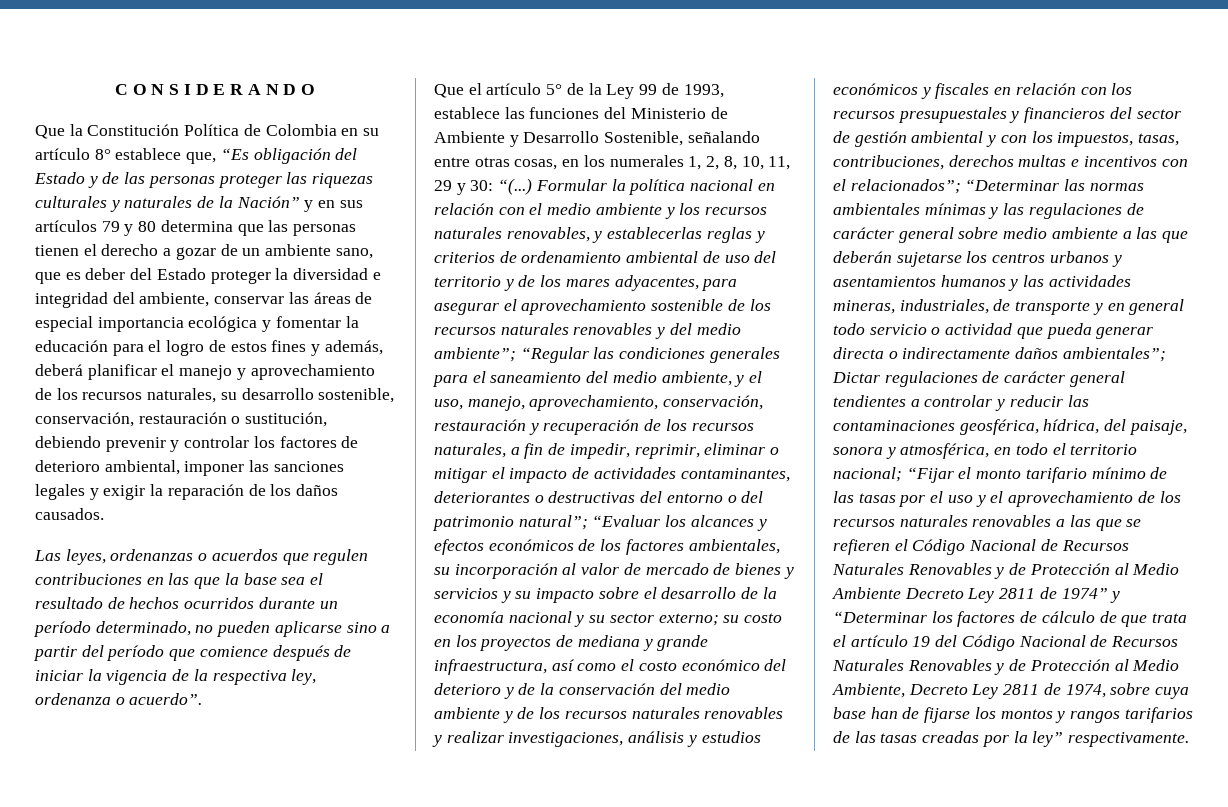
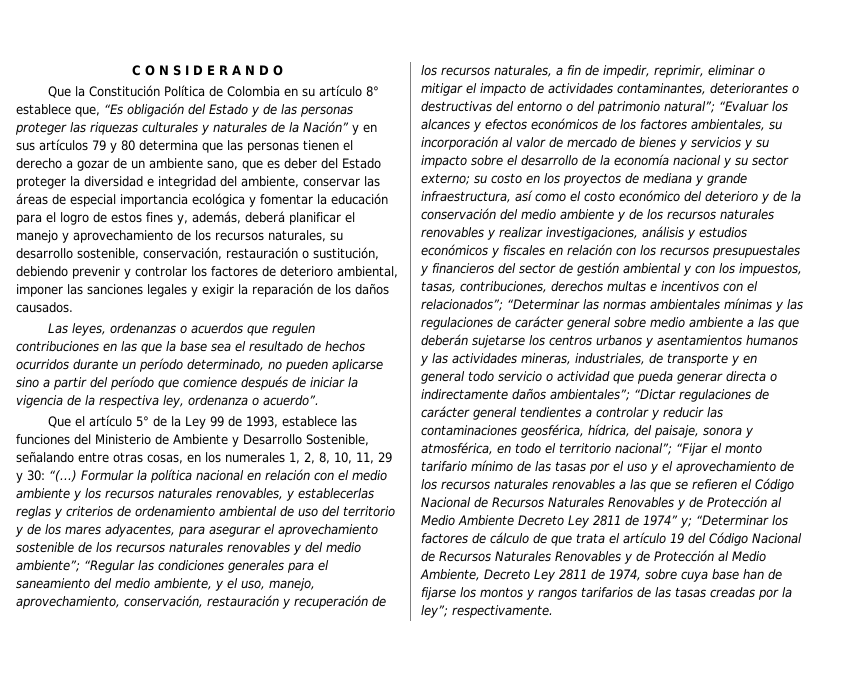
- Que la Constitución Política de Colombia en su artículo 8° establece que, “Es obligación del Estado y de las personas proteger las riquezas culturales y naturales de la Nación” y en sus artículos 79 y 80 determina que las personas tienen el derecho a gozar de un ambiente sano, que es deber del Estado proteger la diversidad e integridad del ambiente, conservar las áreas de especial importancia ecológica y fomentar la educación para el logro de estos fines y además, deberá planificar el manejo y aprovechamiento de los recursos naturales, su desarrollo sostenible, conservación, restauración o sustitución, debiendo prevenir y controlar los factores de deterioro ambiental, imponer las sanciones legales y exigir la reparación de los daños causados.
+ Que la Constitución Política de Colombia en su artículo 8° establece que, “Es obligación del Estado y de las personas proteger las riquezas culturales y naturales de la Nación” y en sus artículos 79 y 80 determina que las personas tienen el derecho a gozar de un ambiente sano, que es deber del Estado proteger la diversidad e integridad del ambiente, conservar las áreas de especial importancia ecológica y fomentar la educación para el logro de estos fines y, además, deberá planificar el manejo y aprovechamiento de los recursos naturales, su desarrollo sostenible, conservación, restauración o sustitución, debiendo prevenir y controlar los factores de deterioro ambiental, imponer las sanciones legales y exigir la reparación de los daños causados.
- Dictar regulaciones de carácter general tendientes a controlar y reducir las contaminaciones geosférica, hídrica, del paisaje, sonora y atmosférica, en todo el territorio nacional;
+ “Dictar regulaciones de carácter general tendientes a controlar y reducir las contaminaciones geosférica, hídrica, del paisaje, sonora y atmosférica, en todo el territorio nacional”;
- “Fijar el monto tarifario mínimo de las tasas por el uso y el aprovechamiento de los recursos naturales renovables a las que se refieren el Código Nacional de Recursos Naturales Renovables y de Protección al Medio Ambiente Decreto Ley 2811 de 1974” y “Determinar los factores de cálculo de que trata el artículo 19 del Código Nacional de Recursos Naturales Renovables y de Protección al Medio Ambiente, Decreto Ley 2811 de 1974, sobre cuya base han de fijarse los montos y rangos tarifarios de las tasas creadas por la ley” respectivamente.
+ “Fijar el monto tarifario mínimo de las tasas por el uso y el aprovechamiento de los recursos naturales renovables a las que se refieren el Código Nacional de Recursos Naturales Renovables y de Protección al Medio Ambiente Decreto Ley 2811 de 1974” y; “Determinar los factores de cálculo de que trata el artículo 19 del Código Nacional de Recursos Naturales Renovables y de Protección al Medio Ambiente, Decreto Ley 2811 de 1974, sobre cuya base han de fijarse los montos y rangos tarifarios de las tasas creadas por la ley”; respectivamente.

